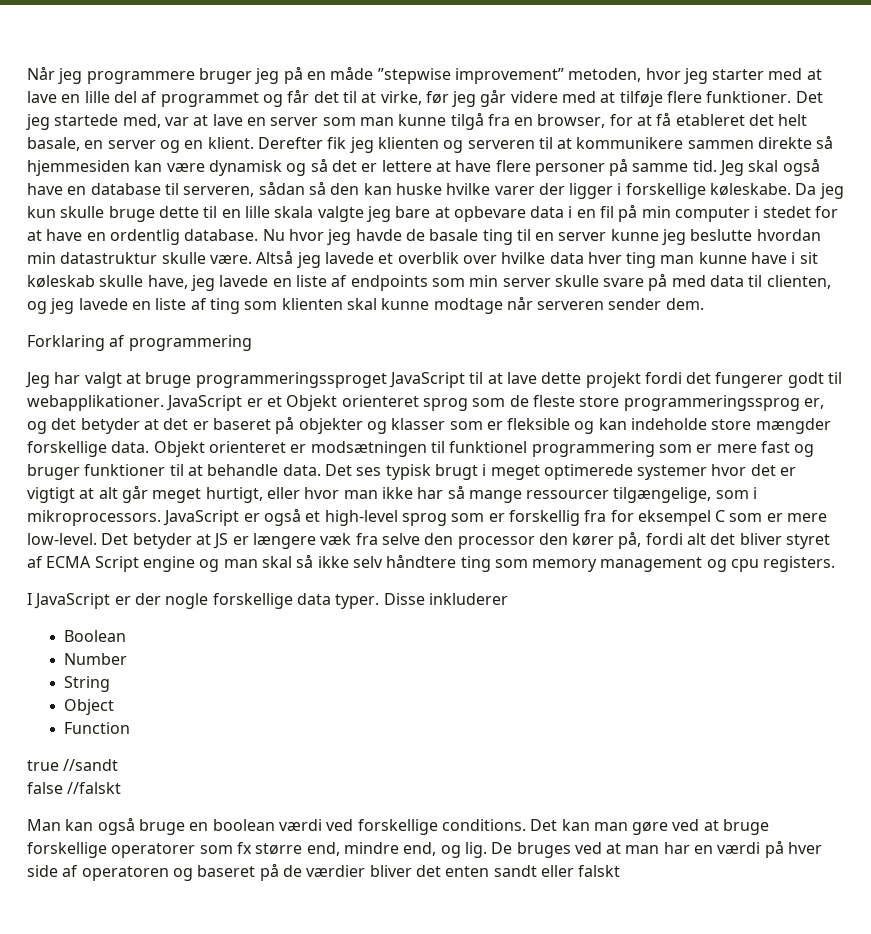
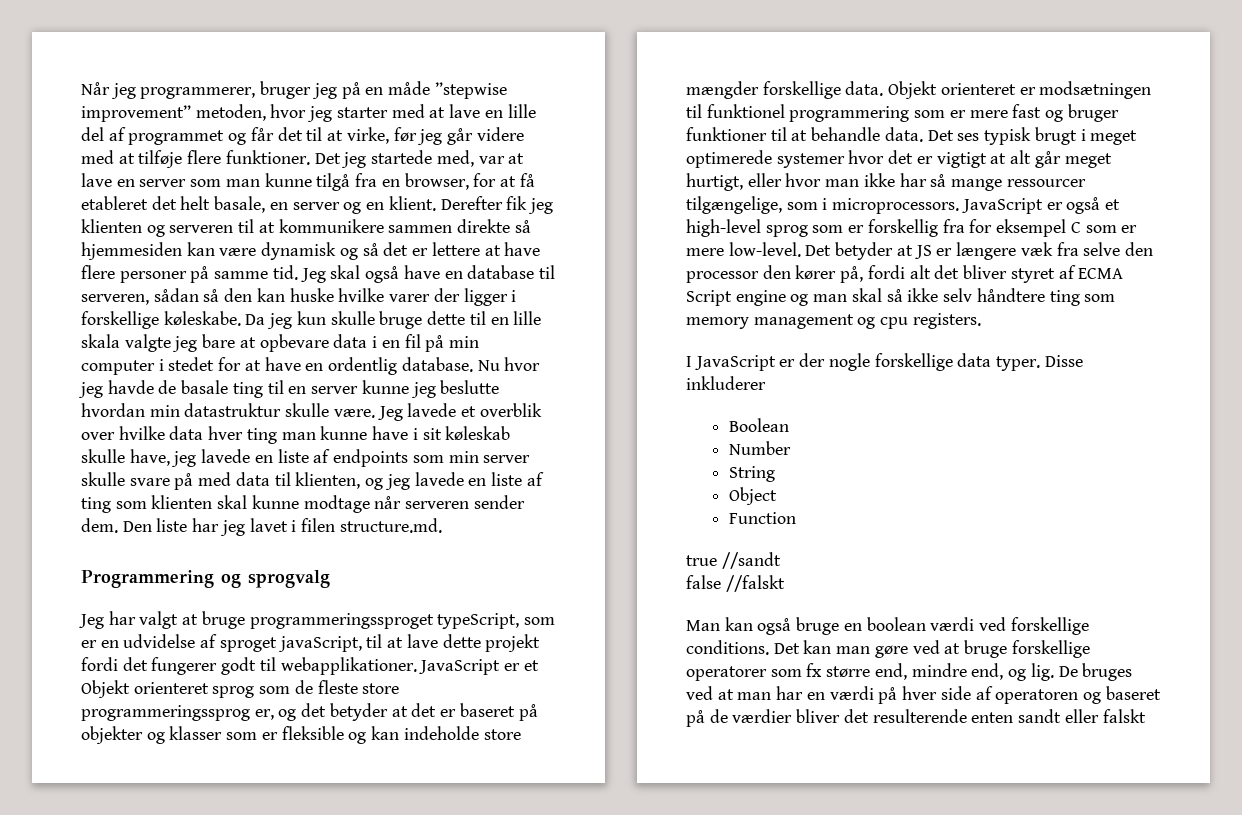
- Når jeg programmere bruger jeg på en måde ”stepwise improvement” metoden, hvor jeg starter med at lave en lille del af programmet og får det til at virke, før jeg går videre med at tilføje flere funktioner.
+ Når jeg programmerer, bruger jeg på en måde ”stepwise improvement” metoden, hvor jeg starter med at lave en lille del af programmet og får det til at virke, før jeg går videre med at tilføje flere funktioner.
- Altså jeg lavede et overblik over hvilke data hver ting man kunne have i sit køleskab skulle have, jeg lavede en liste af endpoints som min server skulle svare på med data til clienten, og jeg lavede en liste af ting som klienten skal kunne modtage når serveren sender dem.
- Forklaring af programmering
+ Jeg lavede et overblik over hvilke data hver ting man kunne have i sit køleskab skulle have, jeg lavede en liste af endpoints som min server skulle svare på med data til klienten, og jeg lavede en liste af ting som klienten skal kunne modtage når serveren sender dem. Den liste har jeg lavet i filen structure.md.
+ Programmering og sprogvalg
- Jeg har valgt at bruge programmeringssproget JavaScript til at lave dette projekt fordi det fungerer godt til webapplikationer.
+ Jeg har valgt at bruge programmeringssproget typeScript, som er en udvidelse af sproget javaScript, til at lave dette projekt fordi det fungerer godt til webapplikationer.
- Det ses typisk brugt i meget optimerede systemer hvor det er vigtigt at alt går meget hurtigt, eller hvor man ikke har så mange ressourcer tilgængelige, som i mikroprocessors.
+ Det ses typisk brugt i meget optimerede systemer hvor det er vigtigt at alt går meget hurtigt, eller hvor man ikke har så mange ressourcer tilgængelige, som i microprocessors.
- De bruges ved at man har en værdi på hver side af operatoren og baseret på de værdier bliver det enten sandt eller falskt
+ De bruges ved at man har en værdi på hver side af operatoren og baseret på de værdier bliver det resulterende enten sandt eller falskt

